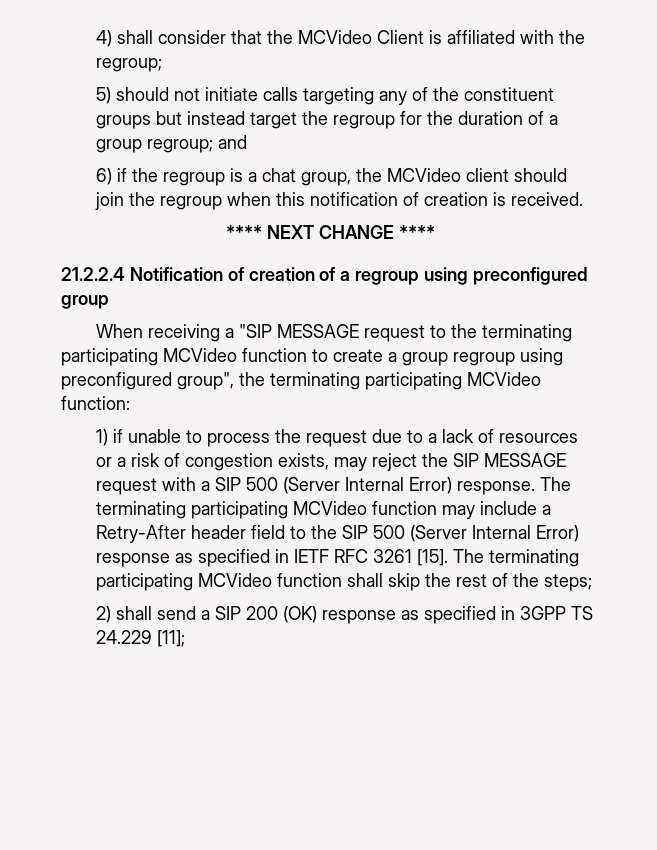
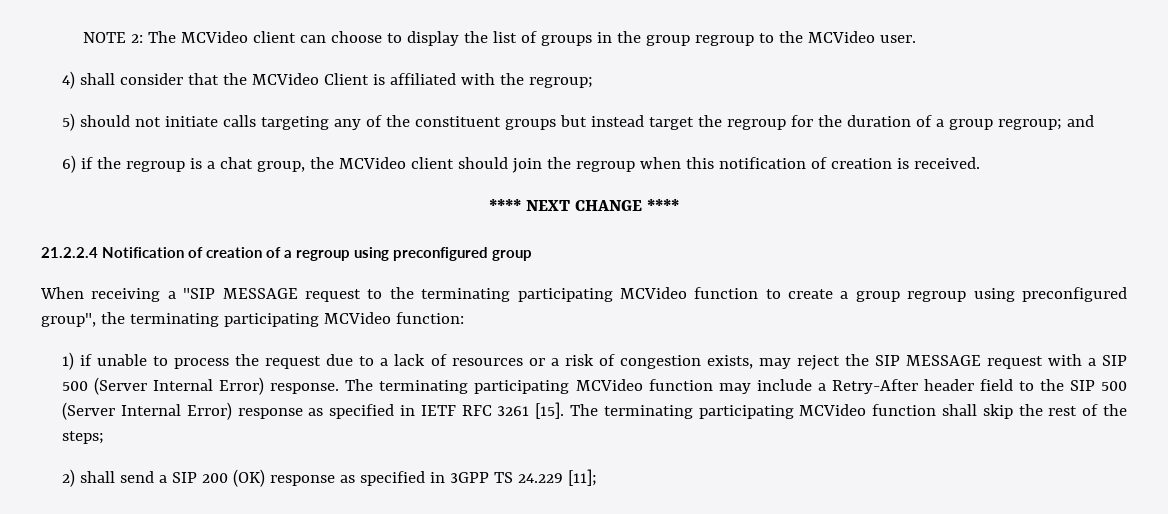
+ NOTE 2: The MCVideo client can choose to display the list of groups in the group regroup to the MCVideo user.

